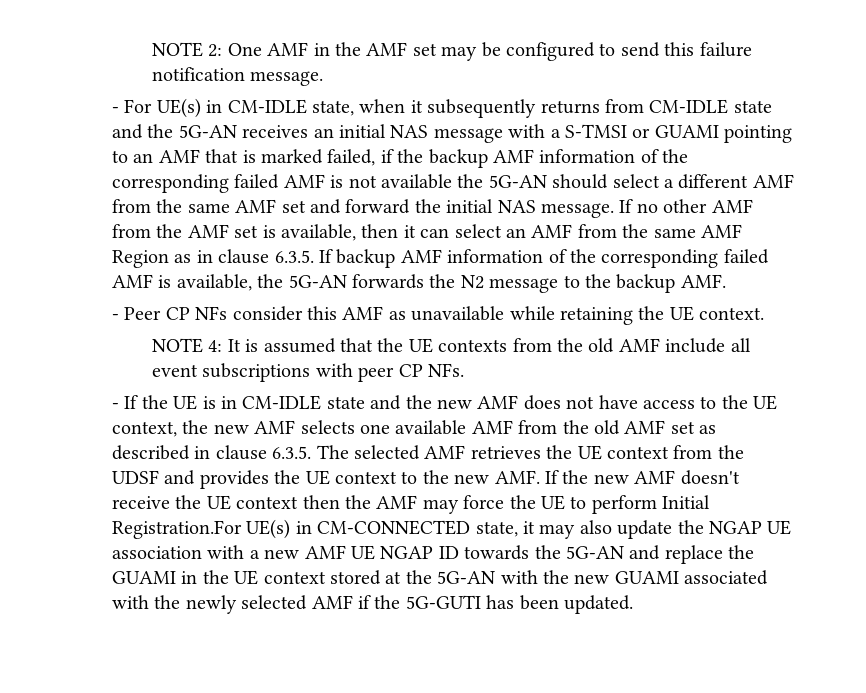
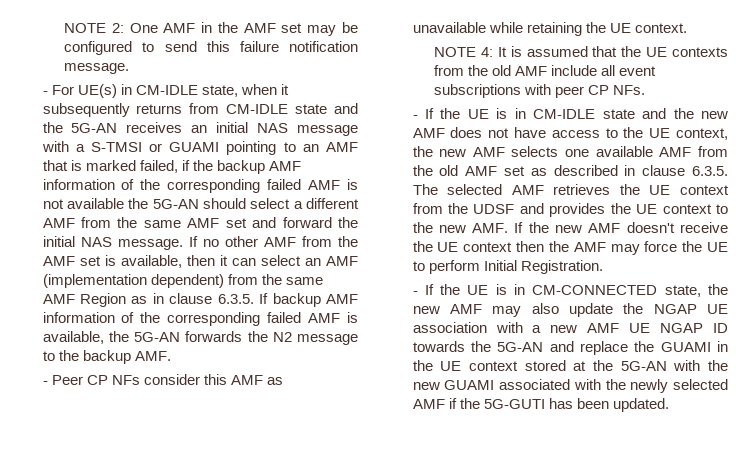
- If no other AMF from the AMF set is available, then it can select an AMF from the same AMF Region as in clause 6.3.5. If backup AMF information of the corresponding failed AMF is available, the 5G-AN forwards the N2 message to the backup AMF.
+ If no other AMF from the AMF set is available, then it can select an AMF (implementation dependent) from the same AMF Region as in clause 6.3.5. If backup AMF information of the corresponding failed AMF is available, the 5G-AN forwards the N2 message to the backup AMF.
- - If the UE is in CM-IDLE state and the new AMF does not have access to the UE context, the new AMF selects one available AMF from the old AMF set as described in clause 6.3.5. The selected AMF retrieves the UE context from the UDSF and provides the UE context to the new AMF. If the new AMF doesn't receive the UE context then the AMF may force the UE to perform Initial Registration.For UE(s) in CM-CONNECTED state, it may also update the NGAP UE association with a new AMF UE NGAP ID towards the 5G-AN and replace the GUAMI in the UE context stored at the 5G-AN with the new GUAMI associated with the newly selected AMF if the 5G-GUTI has been updated.
+ - If the UE is in CM-IDLE state and the new AMF does not have access to the UE context, the new AMF selects one available AMF from the old AMF set as described in clause 6.3.5. The selected AMF retrieves the UE context from the UDSF and provides the UE context to the new AMF. If the new AMF doesn't receive the UE context then the AMF may force the UE to perform Initial Registration.
+ - If the UE is in CM-CONNECTED state, the new AMF may also update the NGAP UE association with a new AMF UE NGAP ID towards the 5G-AN and replace the GUAMI in the UE context stored at the 5G-AN with the new GUAMI associated with the newly selected AMF if the 5G-GUTI has been updated.

